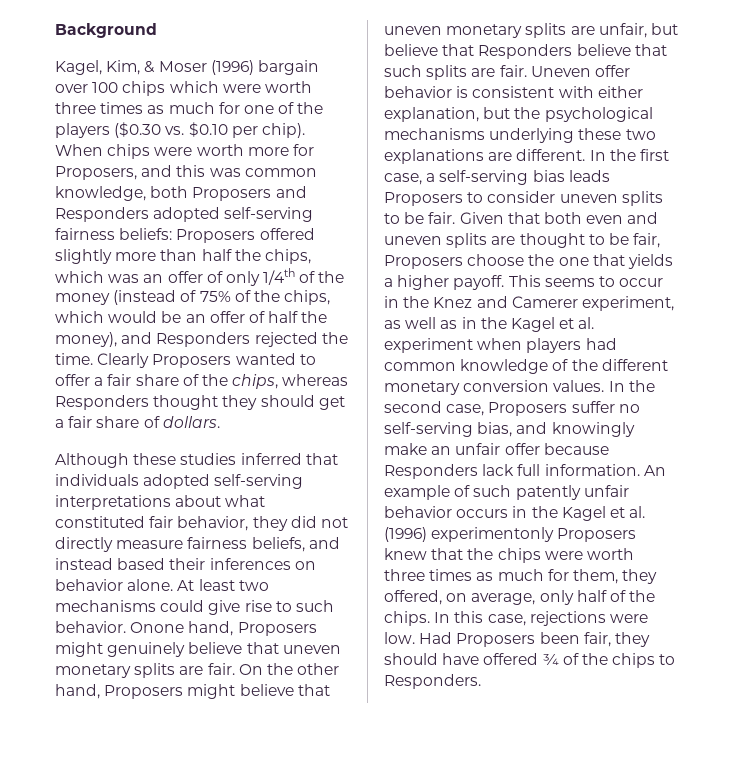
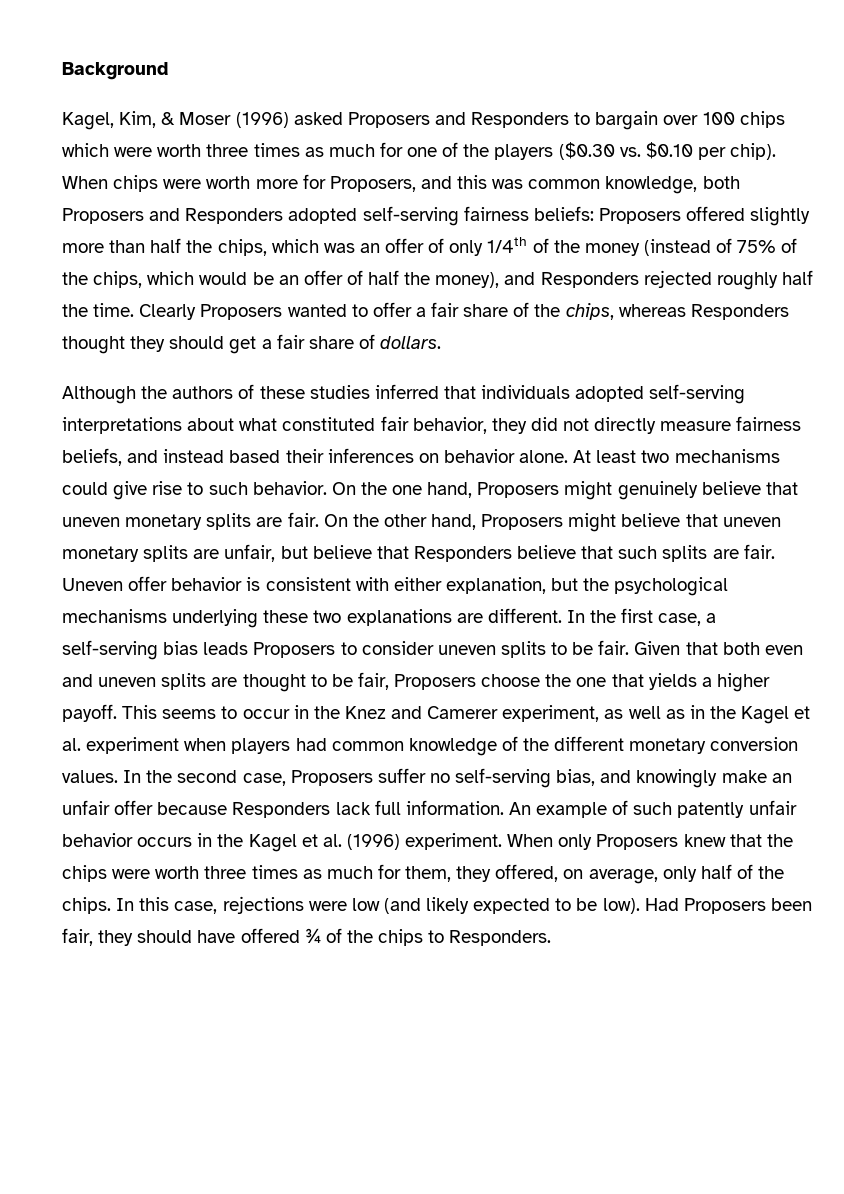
- Kagel, Kim, & Moser (1996) bargain over 100 chips which were worth three times as much for one of the players ($0.30 vs. $0.10 per chip).
+ Kagel, Kim, & Moser (1996) asked Proposers and Responders to bargain over 100 chips which were worth three times as much for one of the players ($0.30 vs. $0.10 per chip).
- When chips were worth more for Proposers, and this was common knowledge, both Proposers and Responders adopted self-serving fairness beliefs: Proposers offered slightly more than half the chips, which was an offer of only 1/4th of the money (instead of 75% of the chips, which would be an offer of half the money), and Responders rejected the time.
+ When chips were worth more for Proposers, and this was common knowledge, both Proposers and Responders adopted self-serving fairness beliefs: Proposers offered slightly more than half the chips, which was an offer of only 1/4th of the money (instead of 75% of the chips, which would be an offer of half the money), and Responders rejected roughly half the time.
- Although these studies inferred that individuals adopted self-serving interpretations about what constituted fair behavior, they did not directly measure fairness beliefs, and instead based their inferences on behavior alone.
+ Although the authors of these studies inferred that individuals adopted self-serving interpretations about what constituted fair behavior, they did not directly measure fairness beliefs, and instead based their inferences on behavior alone.
- Onone hand, Proposers might genuinely believe that uneven monetary splits are fair.
+ On the one hand, Proposers might genuinely believe that uneven monetary splits are fair.
- An example of such patently unfair behavior occurs in the Kagel et al. (1996) experimentonly Proposers knew that the chips were worth three times as much for them, they offered, on average, only half of the chips.
+ An example of such patently unfair behavior occurs in the Kagel et al. (1996) experiment. When only Proposers knew that the chips were worth three times as much for them, they offered, on average, only half of the chips.
- In this case, rejections were low.
+ In this case, rejections were low (and likely expected to be low).

